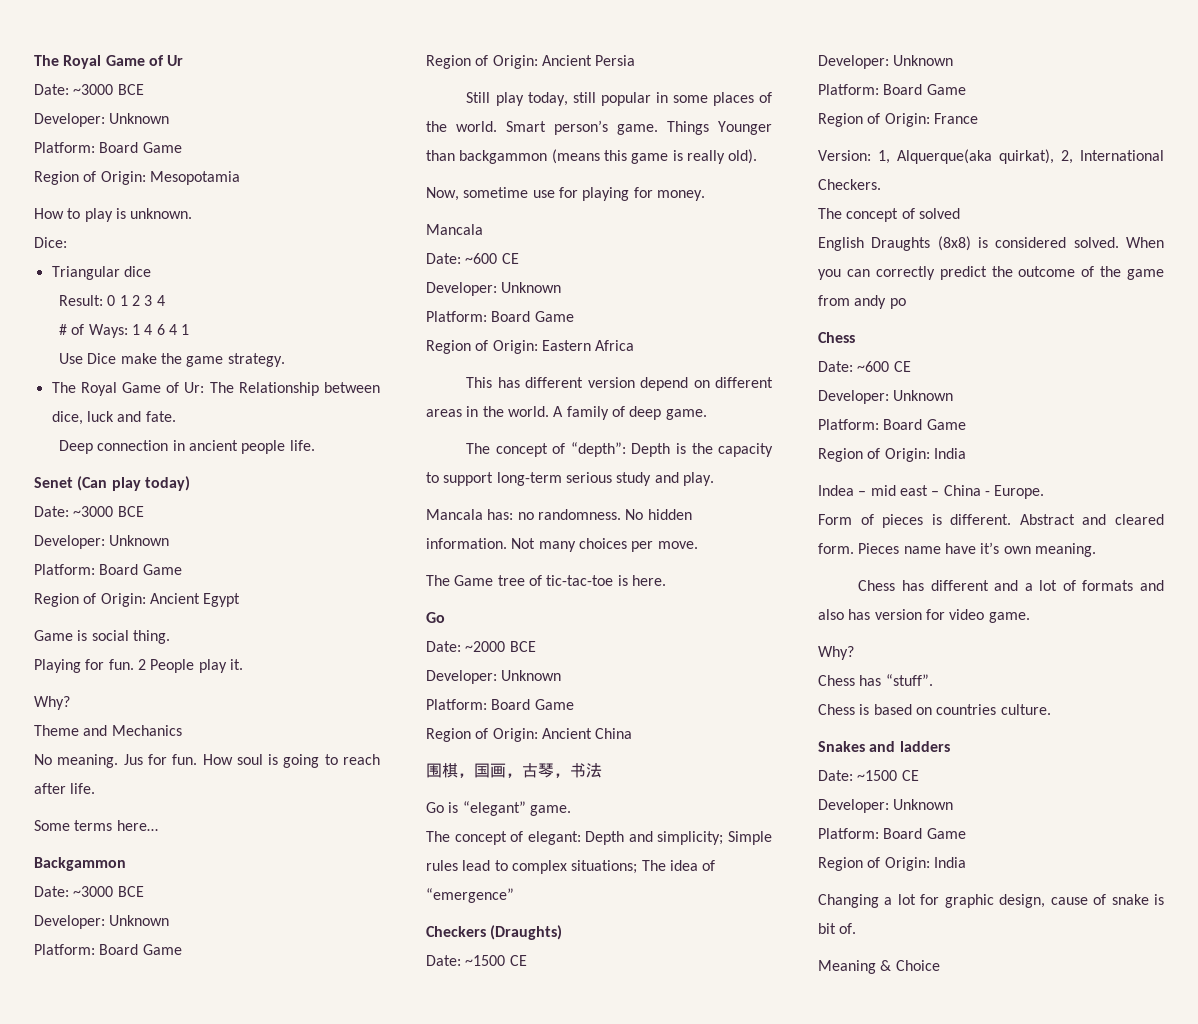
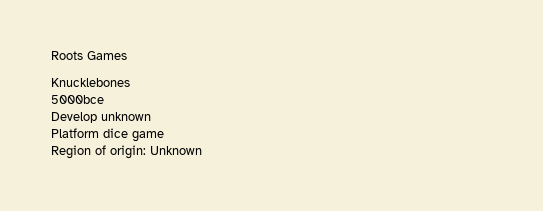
- The Royal Game of Ur
- Date: ~3000 BCE
- Developer: Unknown
- Platform: Board Game
- Region of Origin: Mesopotamia
- How to play is unknown.
- Dice:
- Triangular dice
- Result: 0 1 2 3 4
- # of Ways: 1 4 6 4 1
- Use Dice make the game strategy.
- The Royal Game of Ur: The Relationship between dice, luck and fate.
- Deep connection in ancient people life.
- Senet (Can play today)
- Date: ~3000 BCE
- Developer: Unknown
- Platform: Board Game
- Region of Origin: Ancient Egypt
- Game is social thing.
- Playing for fun. 2 People play it.
- Why?
- Theme and Mechanics
- No meaning. Jus for fun. How soul is going to reach after life.
- Some terms here…
- Backgammon
- Date: ~3000 BCE
- Developer: Unknown
- Platform: Board Game
- Region of Origin: Ancient Persia
- Still play today, still popular in some places of the world. Smart person’s game. Things Younger than backgammon (means this game is really old).
- Now, sometime use for playing for money.
- Mancala
- Date: ~600 CE
- Developer: Unknown
- Platform: Board Game
- Region of Origin: Eastern Africa
- This has different version depend on different areas in the world. A family of deep game.
- The concept of “depth”: Depth is the capacity to support long-term serious study and play.
- Mancala has: no randomness. No hidden information. Not many choices per move.
- The Game tree of tic-tac-toe is here.
- Go
- Date: ~2000 BCE
- Developer: Unknown
- Platform: Board Game
- Region of Origin: Ancient China
- 围棋，国画，古琴，书法
- Go is “elegant” game.
- The concept of elegant: Depth and simplicity; Simple rules lead to complex situations; The idea of “emergence”
- Checkers (Draughts)
- Date: ~1500 CE
- Developer: Unknown
- Platform: Board Game
- Region of Origin: France
- Version: 1, Alquerque(aka quirkat), 2, International Checkers.
- The concept of solved
- English Draughts (8x8) is considered solved. When you can correctly predict the outcome of the game from andy po
- Chess
- Date: ~600 CE
- Developer: Unknown
- Platform: Board Game
- Region of Origin: India
- Indea – mid east – China - Europe.
- Form of pieces is different. Abstract and cleared form. Pieces name have it’s own meaning.
- Chess has different and a lot of formats and also has version for video game.
- Why?
- Chess has “stuff”.
- Chess is based on countries culture.
- Snakes and ladders
- Date: ~1500 CE
- Developer: Unknown
- Platform: Board Game
- Region of Origin: India
- Changing a lot for graphic design, cause of snake is bit of.
- Meaning & Choice
+ Roots Games
+ Knucklebones
+ 5000bce
+ Develop unknown
+ Platform dice game
+ Region of origin: Unknown

